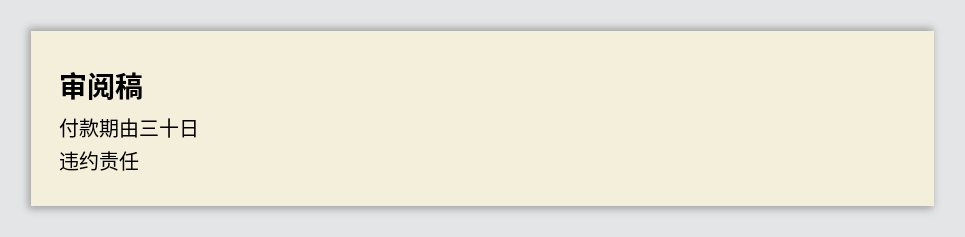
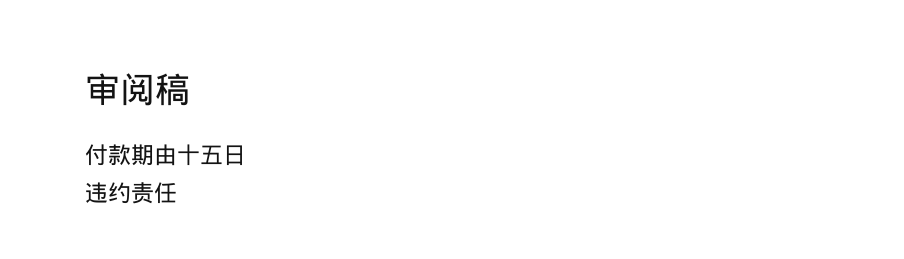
- 付款期由三十日
+ 付款期由十五日

